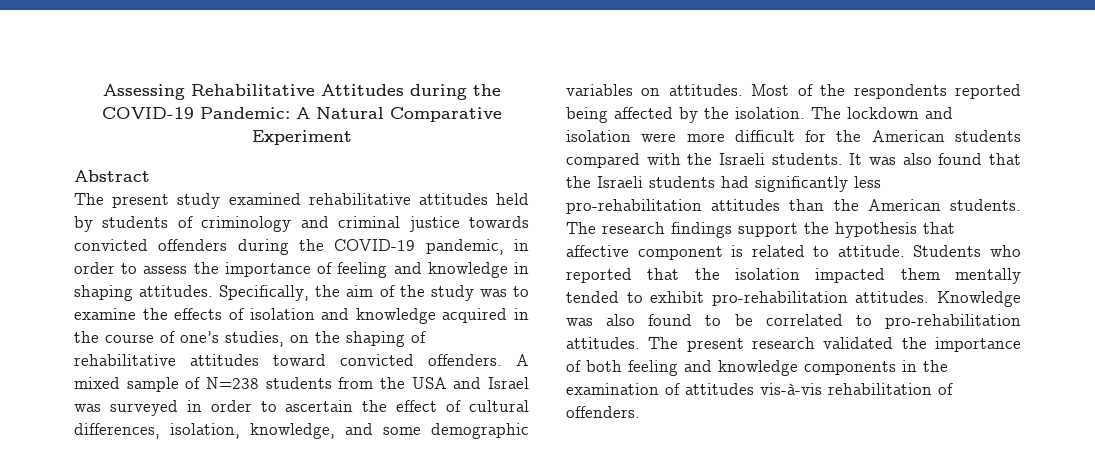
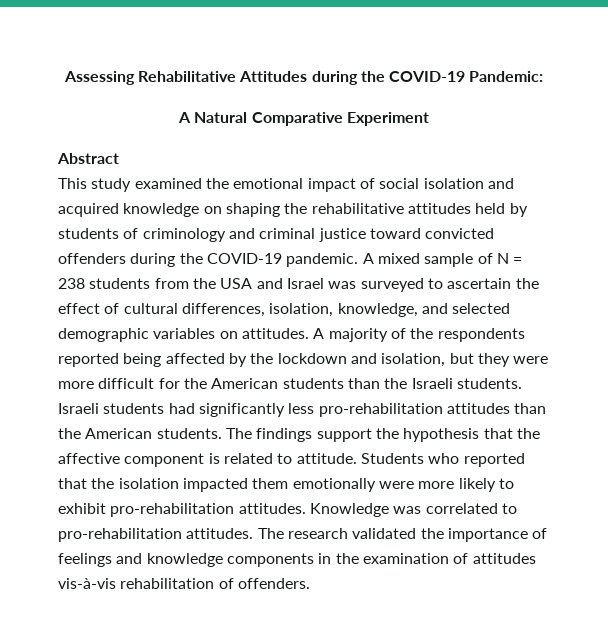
- Assessing Rehabilitative Attitudes during the COVID-19 Pandemic: A Natural Comparative Experiment
+ Assessing Rehabilitative Attitudes during the COVID-19 Pandemic:
+ A Natural Comparative Experiment
- The present study examined rehabilitative attitudes held by students of criminology and criminal justice towards convicted offenders during the COVID-19 pandemic, in order to assess the importance of feeling and knowledge in shaping attitudes. Specifically, the aim of the study was to examine the effects of isolation and knowledge acquired in the course of one’s studies, on the shaping of rehabilitative attitudes toward convicted offenders.
+ This study examined the emotional impact of social isolation and acquired knowledge on shaping the rehabilitative attitudes held by students of criminology and criminal justice toward convicted offenders during the COVID-19 pandemic.
- A mixed sample of N=238 students from the USA and Israel was surveyed in order to ascertain the effect of cultural differences, isolation, knowledge, and some demographic variables on attitudes.
+ A mixed sample of N = 238 students from the USA and Israel was surveyed to ascertain the effect of cultural differences, isolation, knowledge, and selected demographic variables on attitudes.
- Most of the respondents reported being affected by the isolation. The lockdown and isolation were more difficult for the American students compared with the Israeli students.
+ A majority of the respondents reported being affected by the lockdown and isolation, but they were more difficult for the American students than the Israeli students.
- It was also found that the Israeli students had significantly less pro-rehabilitation attitudes than the American students.
+ Israeli students had significantly less pro-rehabilitation attitudes than the American students.
- The research findings support the hypothesis that affective component is related to attitude.
+ The findings support the hypothesis that the affective component is related to attitude.
- Students who reported that the isolation impacted them mentally tended to exhibit pro-rehabilitation attitudes.
+ Students who reported that the isolation impacted them emotionally were more likely to exhibit pro-rehabilitation attitudes.
- Knowledge was also found to be correlated to pro-rehabilitation attitudes.
+ Knowledge was correlated to pro-rehabilitation attitudes.
- The present research validated the importance of both feeling and knowledge components in the examination of attitudes vis-à-vis rehabilitation of offenders.
+ The research validated the importance of feelings and knowledge components in the examination of attitudes vis-à-vis rehabilitation of offenders.

